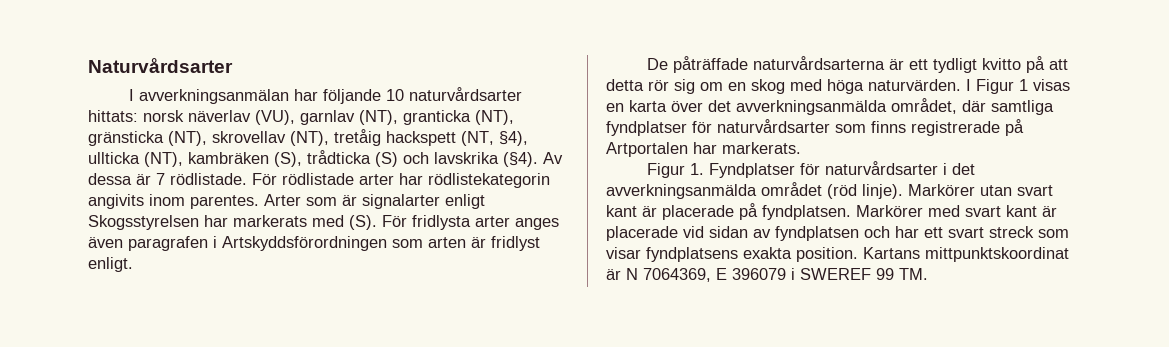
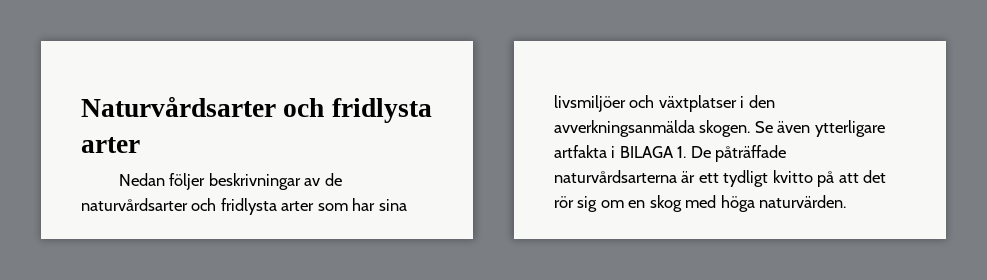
- Naturvårdsarter
- I avverkningsanmälan har följande 10 naturvårdsarter hittats: norsk näverlav (VU), garnlav (NT), granticka (NT), gränsticka (NT), skrovellav (NT), tretåig hackspett (NT, §4), ullticka (NT), kambräken (S), trådticka (S) och lavskrika (§4). Av dessa är 7 rödlistade. För rödlistade arter har rödlistekategorin angivits inom parentes. Arter som är signalarter enligt Skogsstyrelsen har markerats med (S). För fridlysta arter anges även paragrafen i Artskyddsförordningen som arten är fridlyst enligt.
- De påträffade naturvårdsarterna är ett tydligt kvitto på att detta rör sig om en skog med höga naturvärden. I Figur 1 visas en karta över det avverkningsanmälda området, där samtliga fyndplatser för naturvårdsarter som finns registrerade på Artportalen har markerats.
- Figur 1. Fyndplatser för naturvårdsarter i det avverkningsanmälda området (röd linje). Markörer utan svart kant är placerade på fyndplatsen. Markörer med svart kant är placerade vid sidan av fyndplatsen och har ett svart streck som visar fyndplatsens exakta position. Kartans mittpunktskoordinat är N 7064369, E 396079 i SWEREF 99 TM.
+ Naturvårdsarter och fridlysta arter
+ Nedan följer beskrivningar av de naturvårdsarter och fridlysta arter som har sina livsmiljöer och växtplatser i den avverkningsanmälda skogen. Se även ytterligare artfakta i BILAGA 1. De påträffade naturvårdsarterna är ett tydligt kvitto på att det rör sig om en skog med höga naturvärden.

